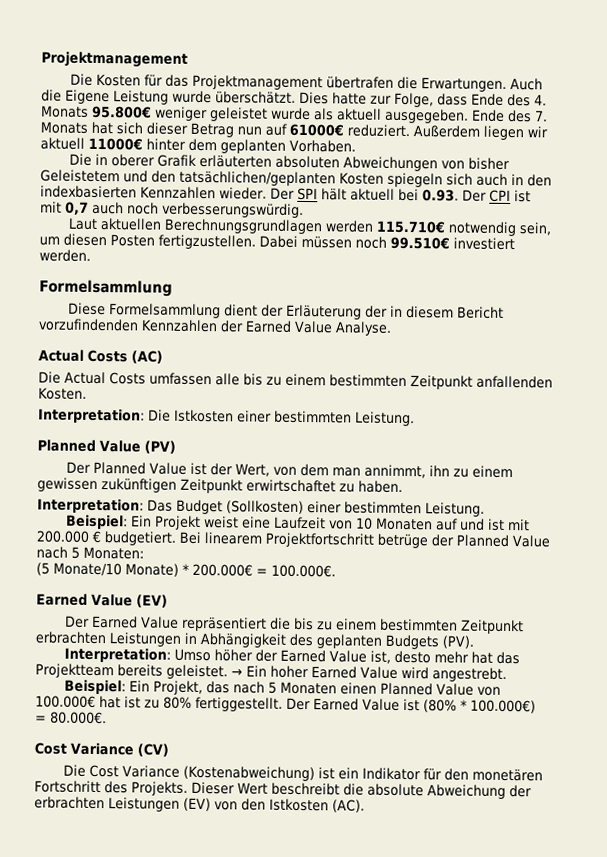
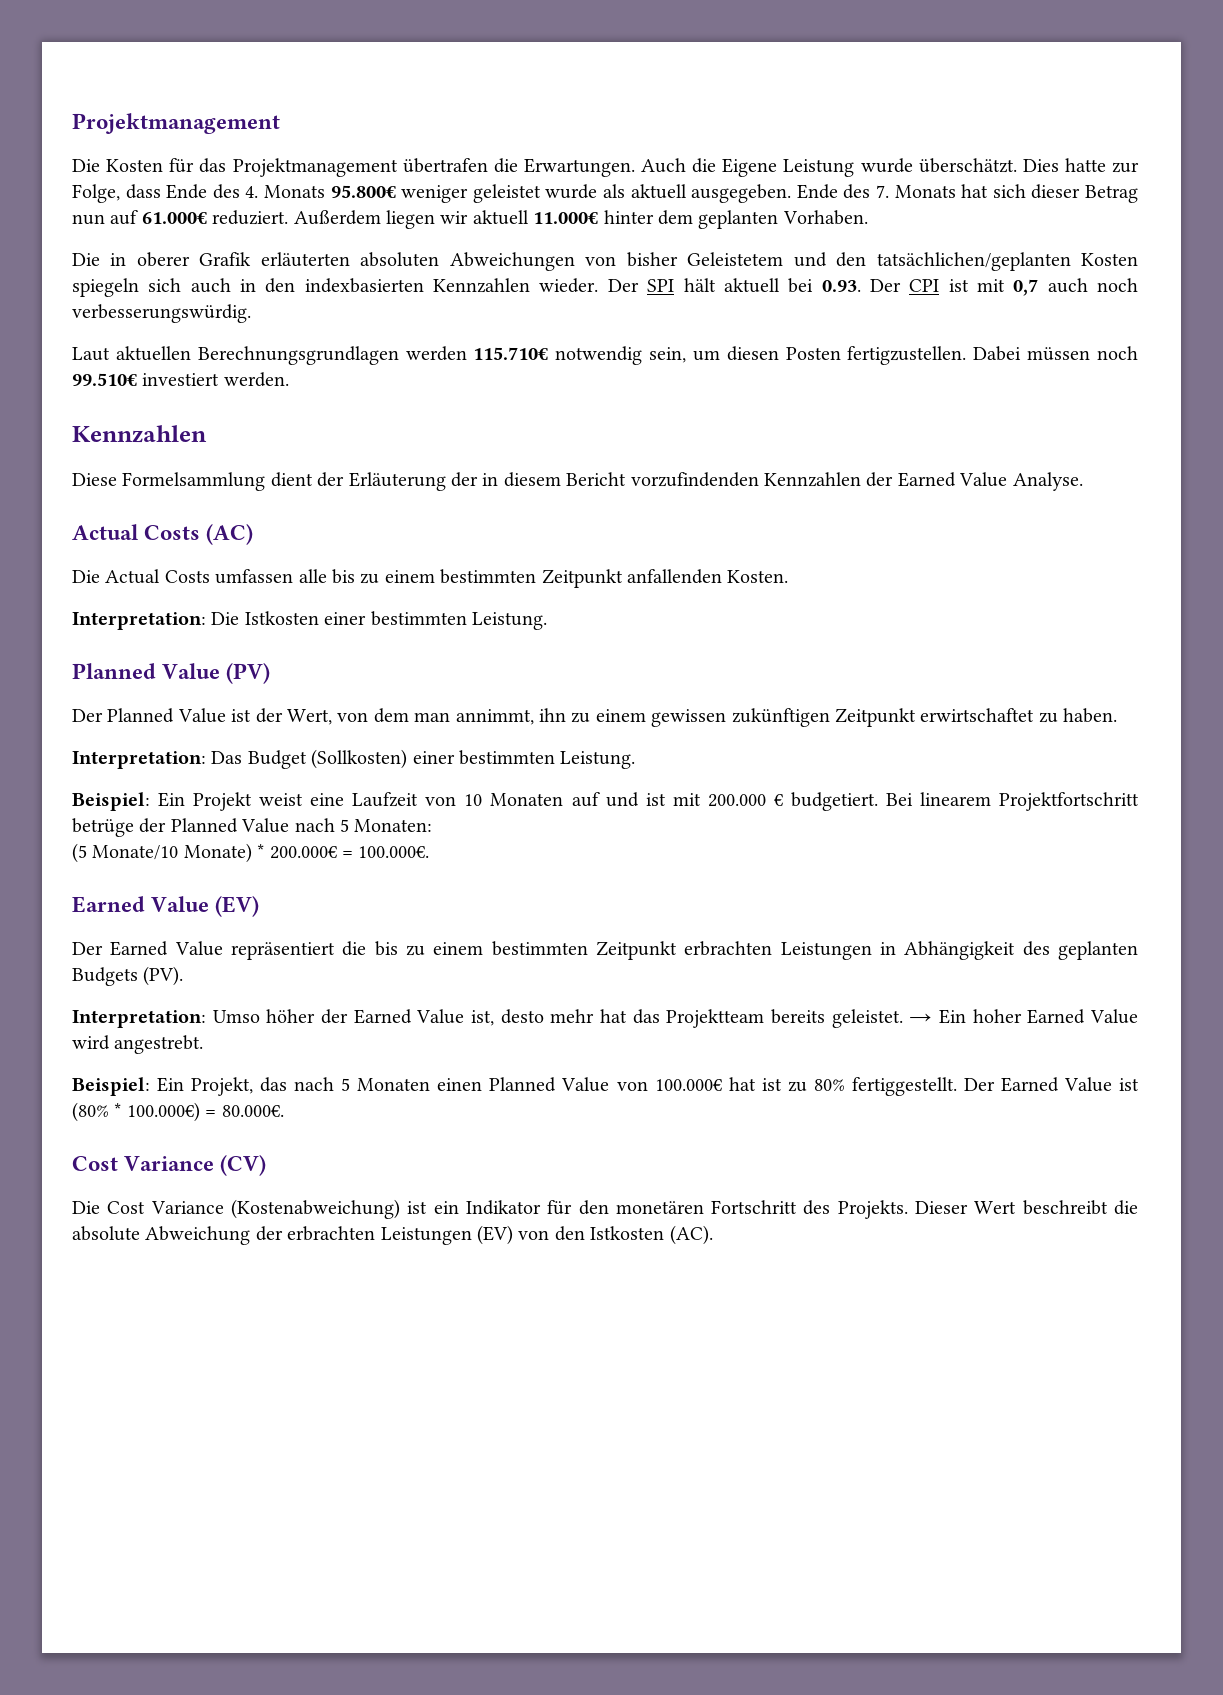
- Ende des 7. Monats hat sich dieser Betrag nun auf 61000€ reduziert.
+ Ende des 7. Monats hat sich dieser Betrag nun auf 61.000€ reduziert.
- Außerdem liegen wir aktuell 11000€ hinter dem geplanten Vorhaben.
+ Außerdem liegen wir aktuell 11.000€ hinter dem geplanten Vorhaben.
  Dabei müssen noch 99.510€ investiert werden.
- Formelsammlung
+ Kennzahlen

